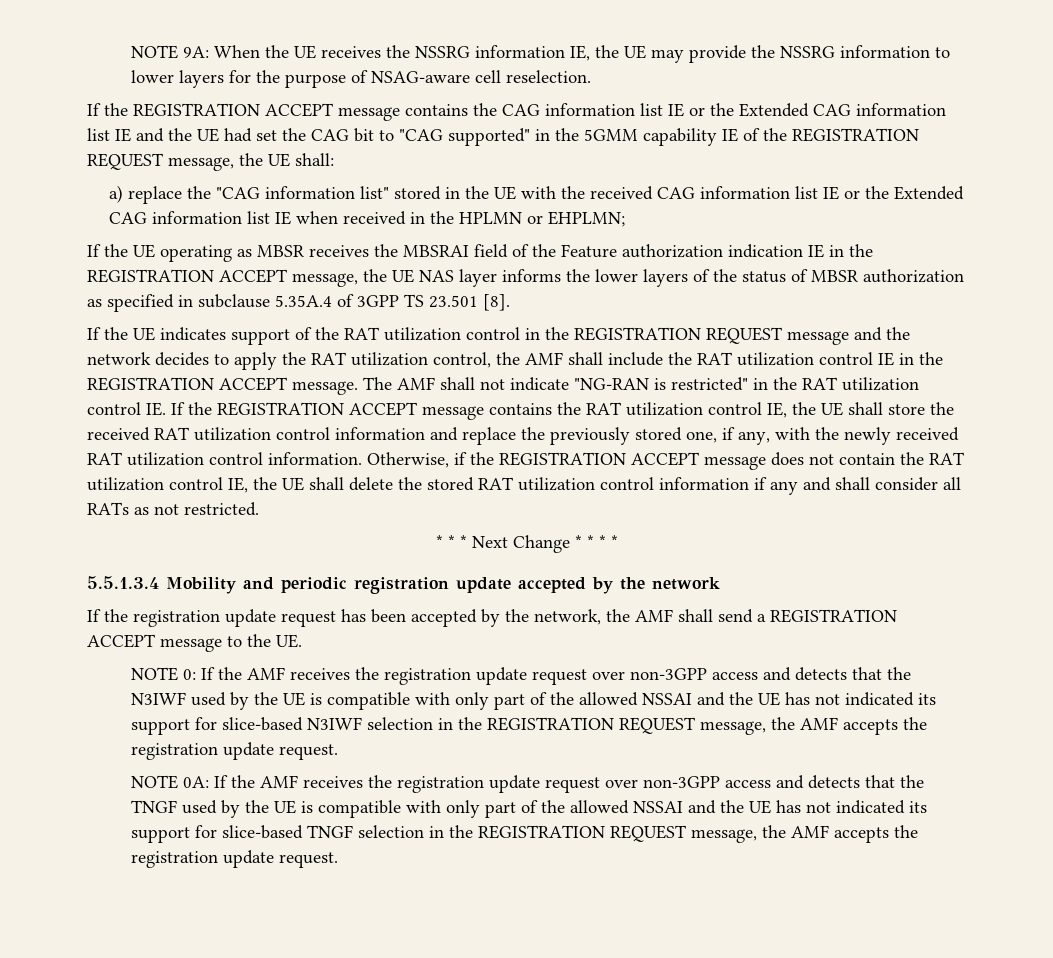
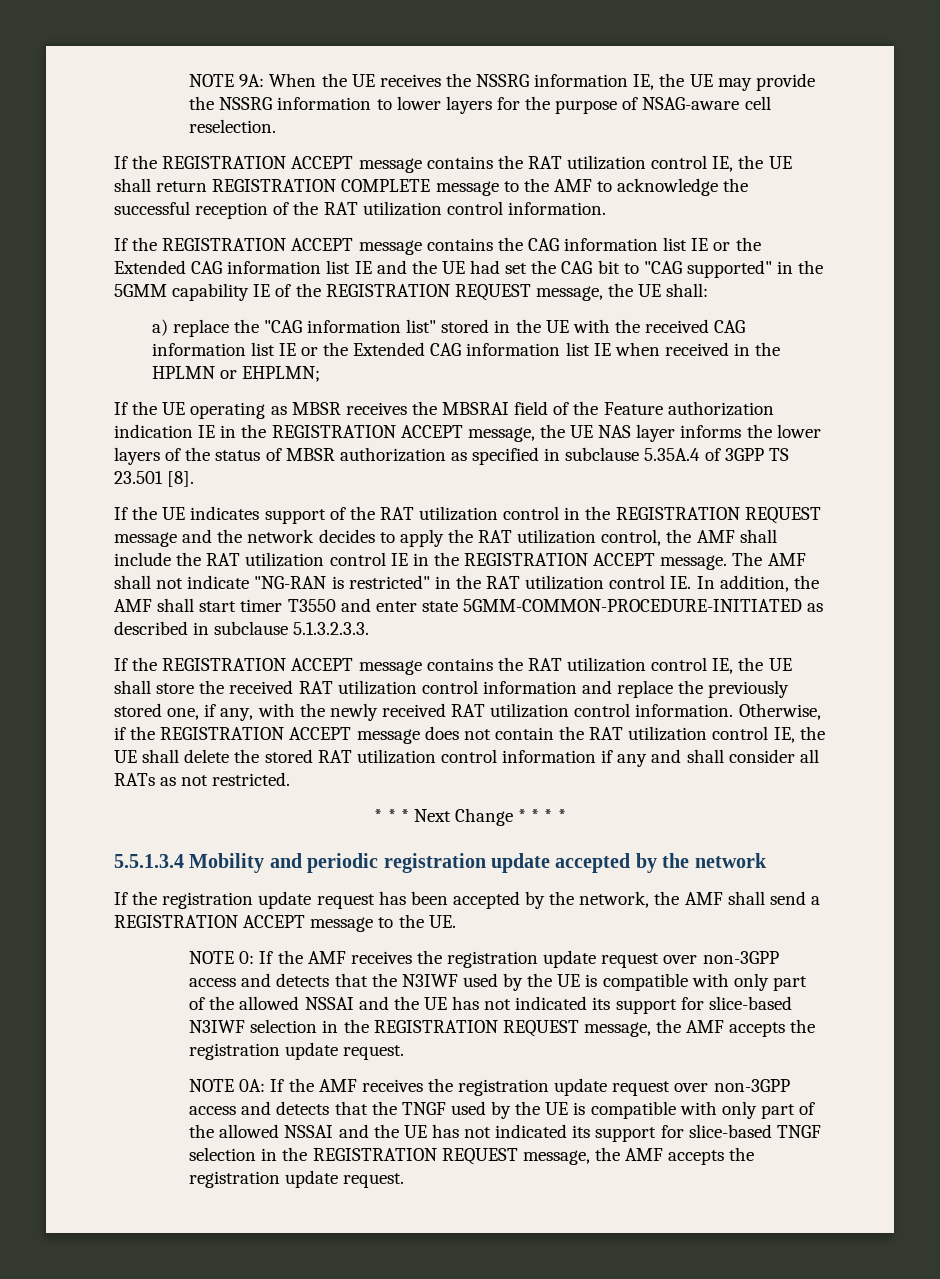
+ If the REGISTRATION ACCEPT message contains the RAT utilization control IE, the UE shall return REGISTRATION COMPLETE message to the AMF to acknowledge the successful reception of the RAT utilization control information.
- The AMF shall not indicate "NG-RAN is restricted" in the RAT utilization control IE. If the REGISTRATION ACCEPT message contains the RAT utilization control IE, the UE shall store the received RAT utilization control information and replace the previously stored one, if any, with the newly received RAT utilization control information.
+ The AMF shall not indicate "NG-RAN is restricted" in the RAT utilization control IE. In addition, the AMF shall start timer T3550 and enter state 5GMM-COMMON-PROCEDURE-INITIATED as described in subclause 5.1.3.2.3.3.
+ If the REGISTRATION ACCEPT message contains the RAT utilization control IE, the UE shall store the received RAT utilization control information and replace the previously stored one, if any, with the newly received RAT utilization control information.

